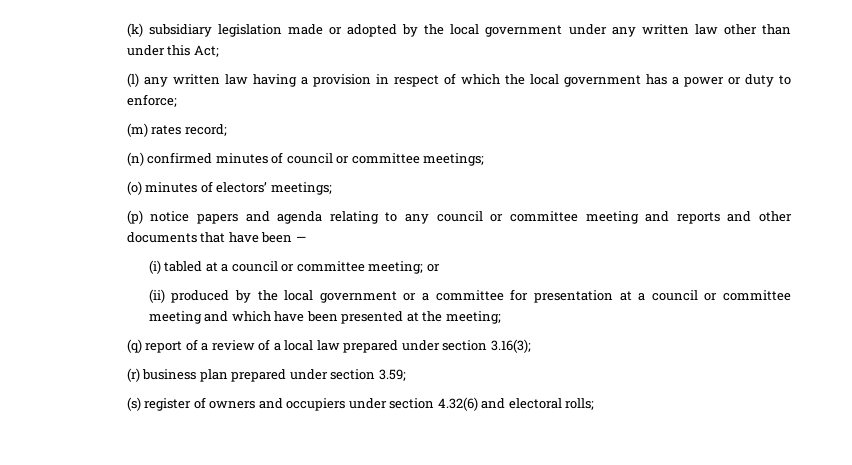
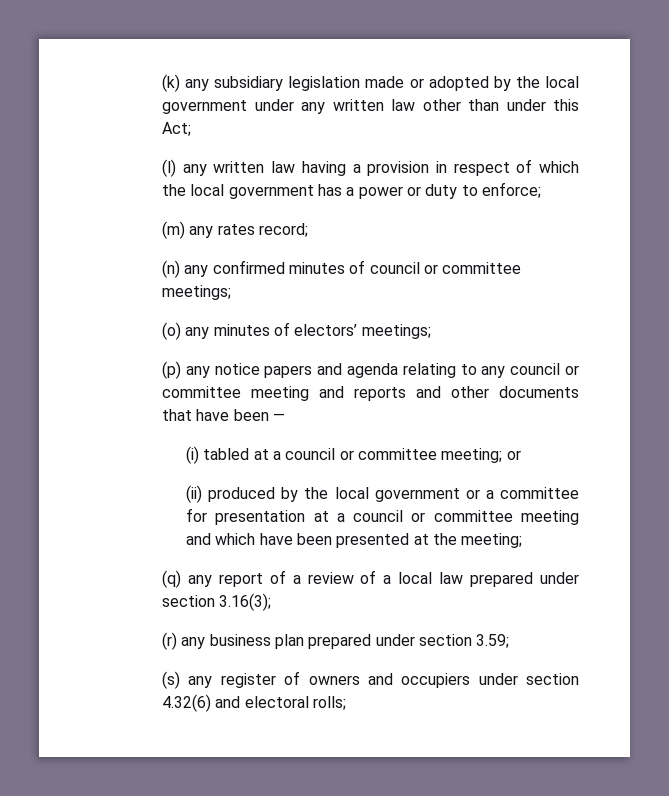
- (k) subsidiary legislation made or adopted by the local government under any written law other than under this Act;
+ (k) any subsidiary legislation made or adopted by the local government under any written law other than under this Act;
- (m) rates record;
+ (m) any rates record;
- (n) confirmed minutes of council or committee meetings;
+ (n) any confirmed minutes of council or committee meetings;
- (o) minutes of electors’ meetings;
+ (o) any minutes of electors’ meetings;
- (p) notice papers and agenda relating to any council or committee meeting and reports and other documents that have been —
+ (p) any notice papers and agenda relating to any council or committee meeting and reports and other documents that have been —
- (q) report of a review of a local law prepared under section 3.16(3);
+ (q) any report of a review of a local law prepared under section 3.16(3);
- (r) business plan prepared under section 3.59;
+ (r) any business plan prepared under section 3.59;
- (s) register of owners and occupiers under section 4.32(6) and electoral rolls;
+ (s) any register of owners and occupiers under section 4.32(6) and electoral rolls;

